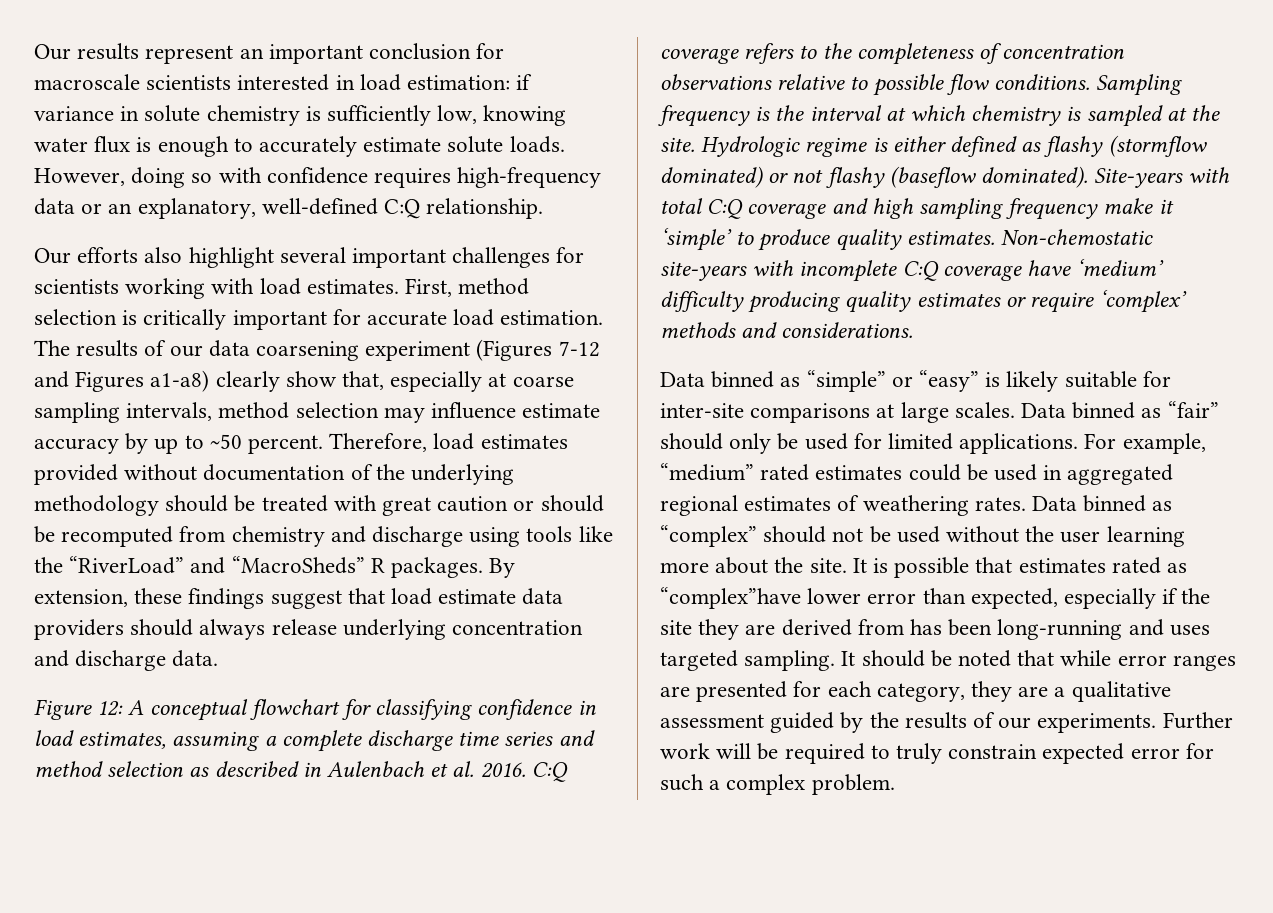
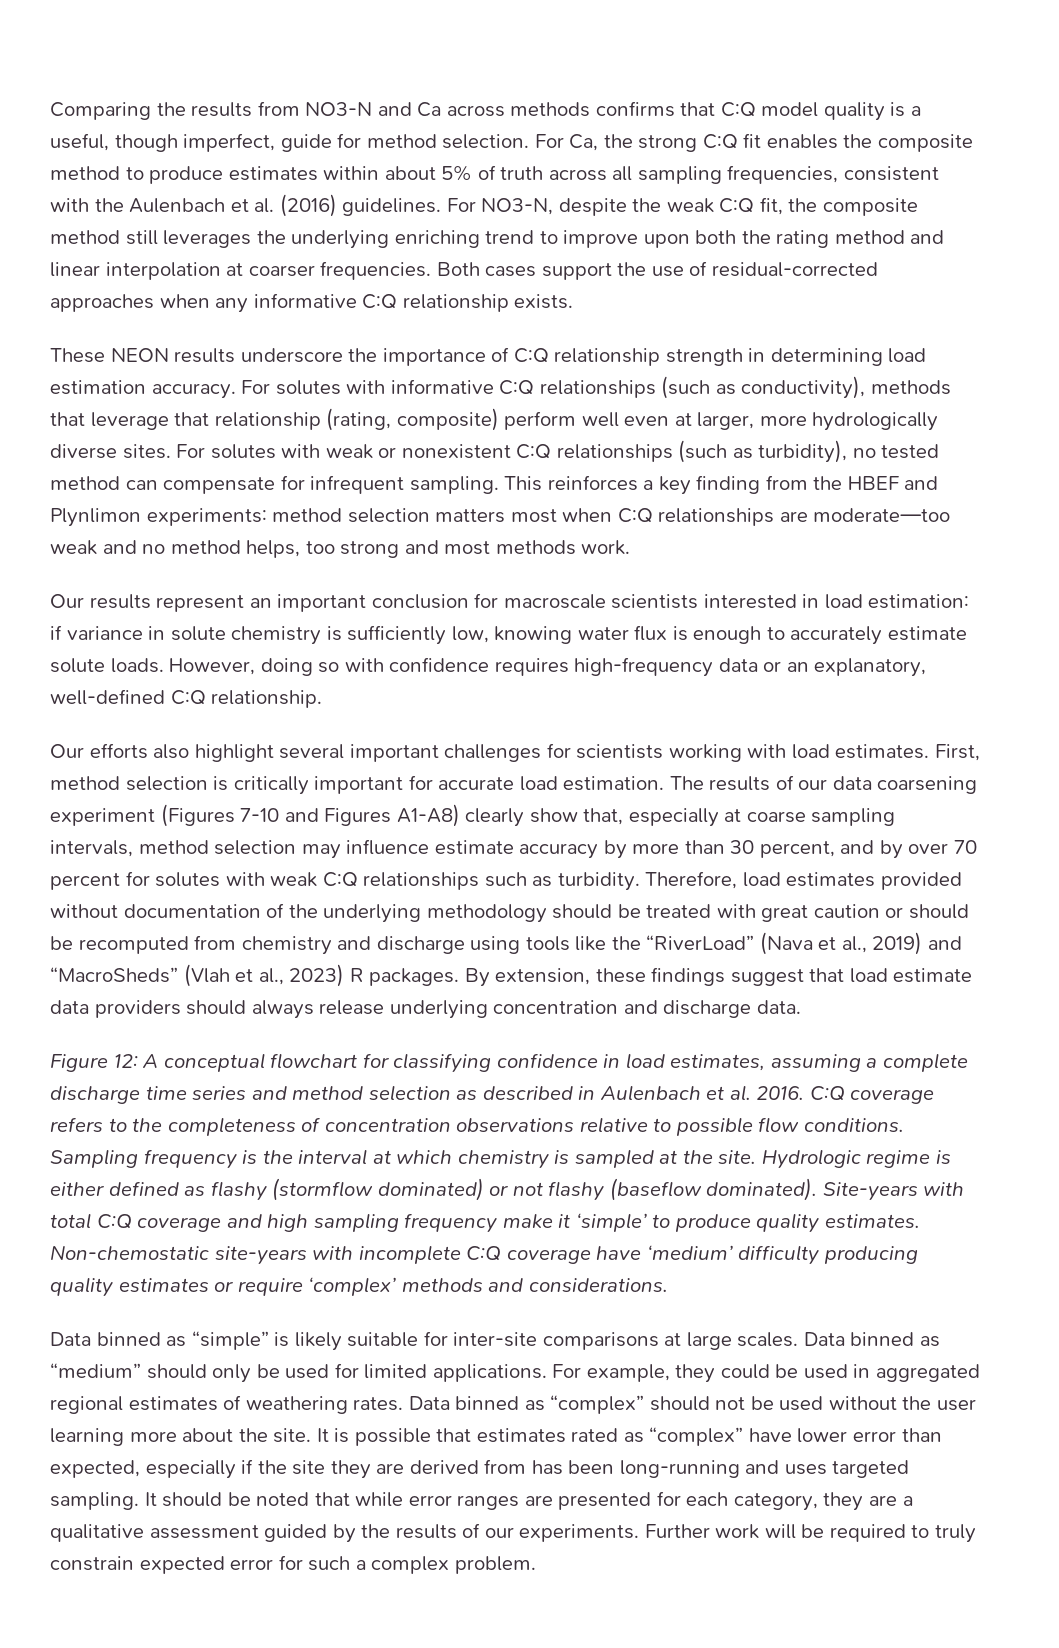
+ Comparing the results from NO3-N and Ca across methods confirms that C:Q model quality is a useful, though imperfect, guide for method selection. For Ca, the strong C:Q fit enables the composite method to produce estimates within about 5% of truth across all sampling frequencies, consistent with the Aulenbach et al. (2016) guidelines. For NO3-N, despite the weak C:Q fit, the composite method still leverages the underlying enriching trend to improve upon both the rating method and linear interpolation at coarser frequencies. Both cases support the use of residual-corrected approaches when any informative C:Q relationship exists.
+ These NEON results underscore the importance of C:Q relationship strength in determining load estimation accuracy. For solutes with informative C:Q relationships (such as conductivity), methods that leverage that relationship (rating, composite) perform well even at larger, more hydrologically diverse sites. For solutes with weak or nonexistent C:Q relationships (such as turbidity), no tested method can compensate for infrequent sampling. This reinforces a key finding from the HBEF and Plynlimon experiments: method selection matters most when C:Q relationships are moderate—too weak and no method helps, too strong and most methods work.
- The results of our data coarsening experiment (Figures 7-12 and Figures a1-a8) clearly show that, especially at coarse sampling intervals, method selection may influence estimate accuracy by up to ~50 percent.
+ The results of our data coarsening experiment (Figures 7-10 and Figures A1-A8) clearly show that, especially at coarse sampling intervals, method selection may influence estimate accuracy by more than 30 percent, and by over 70 percent for solutes with weak C:Q relationships such as turbidity.
- Therefore, load estimates provided without documentation of the underlying methodology should be treated with great caution or should be recomputed from chemistry and discharge using tools like the “RiverLoad” and “MacroSheds” R packages.
+ Therefore, load estimates provided without documentation of the underlying methodology should be treated with great caution or should be recomputed from chemistry and discharge using tools like the “RiverLoad” (Nava et al., 2019) and “MacroSheds” (Vlah et al., 2023) R packages.
- Data binned as “simple” or “easy” is likely suitable for inter-site comparisons at large scales.
+ Data binned as “simple” is likely suitable for inter-site comparisons at large scales.
- Data binned as “fair” should only be used for limited applications.
+ Data binned as “medium” should only be used for limited applications.
- For example, “medium” rated estimates could be used in aggregated regional estimates of weathering rates.
+ For example, they could be used in aggregated regional estimates of weathering rates.
- It is possible that estimates rated as “complex”have lower error than expected, especially if the site they are derived from has been long-running and uses targeted sampling.
+ It is possible that estimates rated as “complex” have lower error than expected, especially if the site they are derived from has been long-running and uses targeted sampling.

